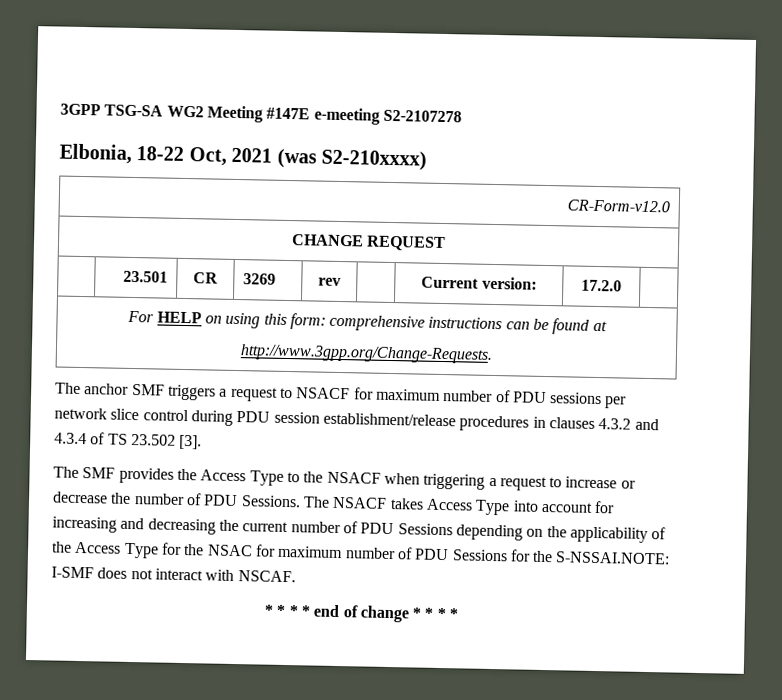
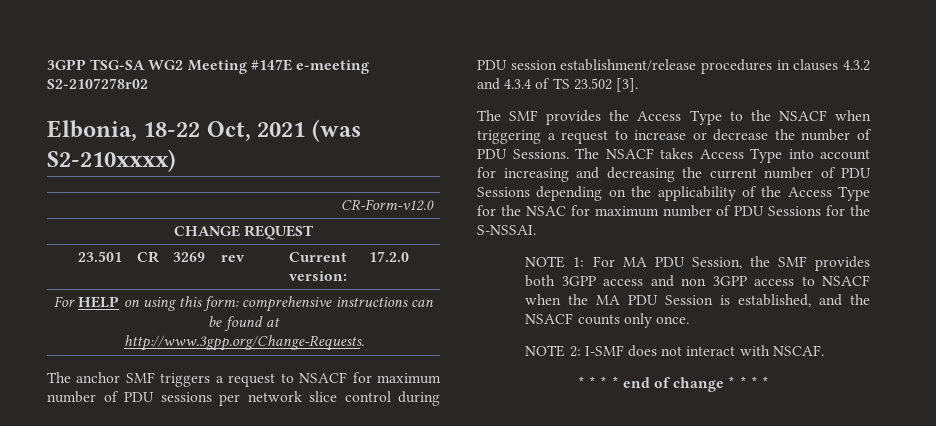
- 3GPP TSG-SA WG2 Meeting #147E e-meeting S2-2107278
+ 3GPP TSG-SA WG2 Meeting #147E e-meeting S2-2107278r02
- The NSACF takes Access Type into account for increasing and decreasing the current number of PDU Sessions depending on the applicability of the Access Type for the NSAC for maximum number of PDU Sessions for the S-NSSAI.NOTE: I-SMF does not interact with NSCAF.
+ The NSACF takes Access Type into account for increasing and decreasing the current number of PDU Sessions depending on the applicability of the Access Type for the NSAC for maximum number of PDU Sessions for the S-NSSAI.
+ NOTE 1: For MA PDU Session, the SMF provides both 3GPP access and non 3GPP access to NSACF when the MA PDU Session is established, and the NSACF counts only once.
+ NOTE 2: I-SMF does not interact with NSCAF.

